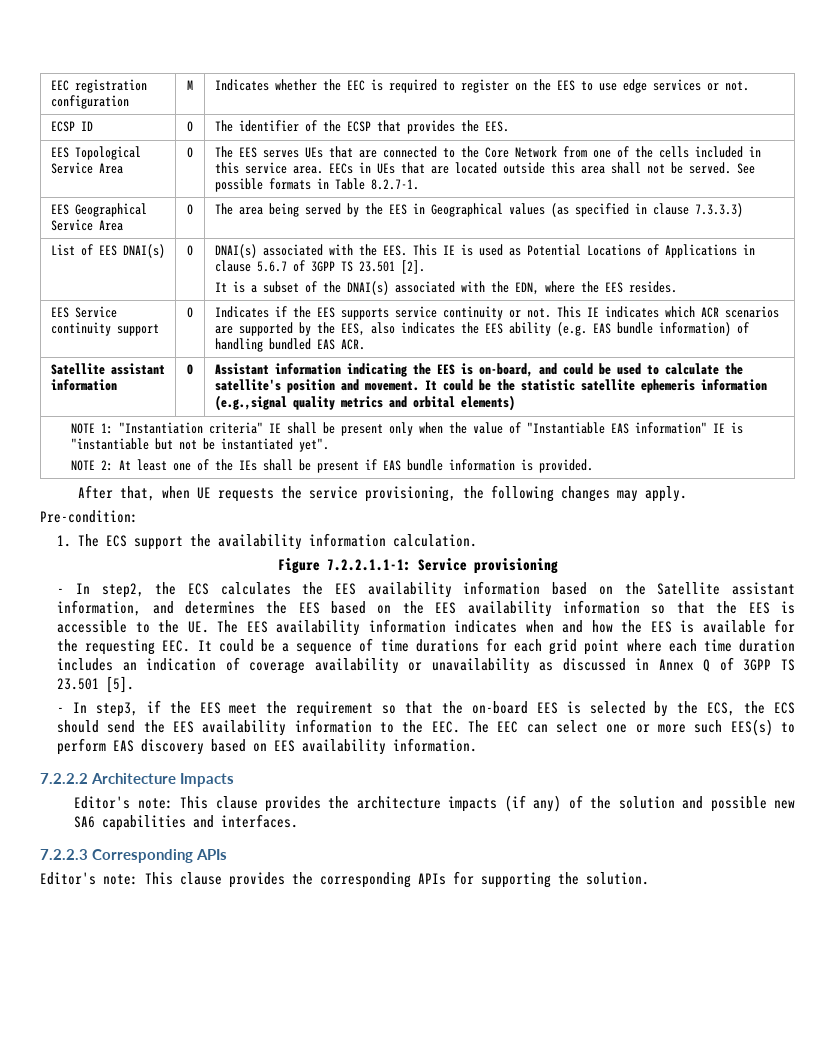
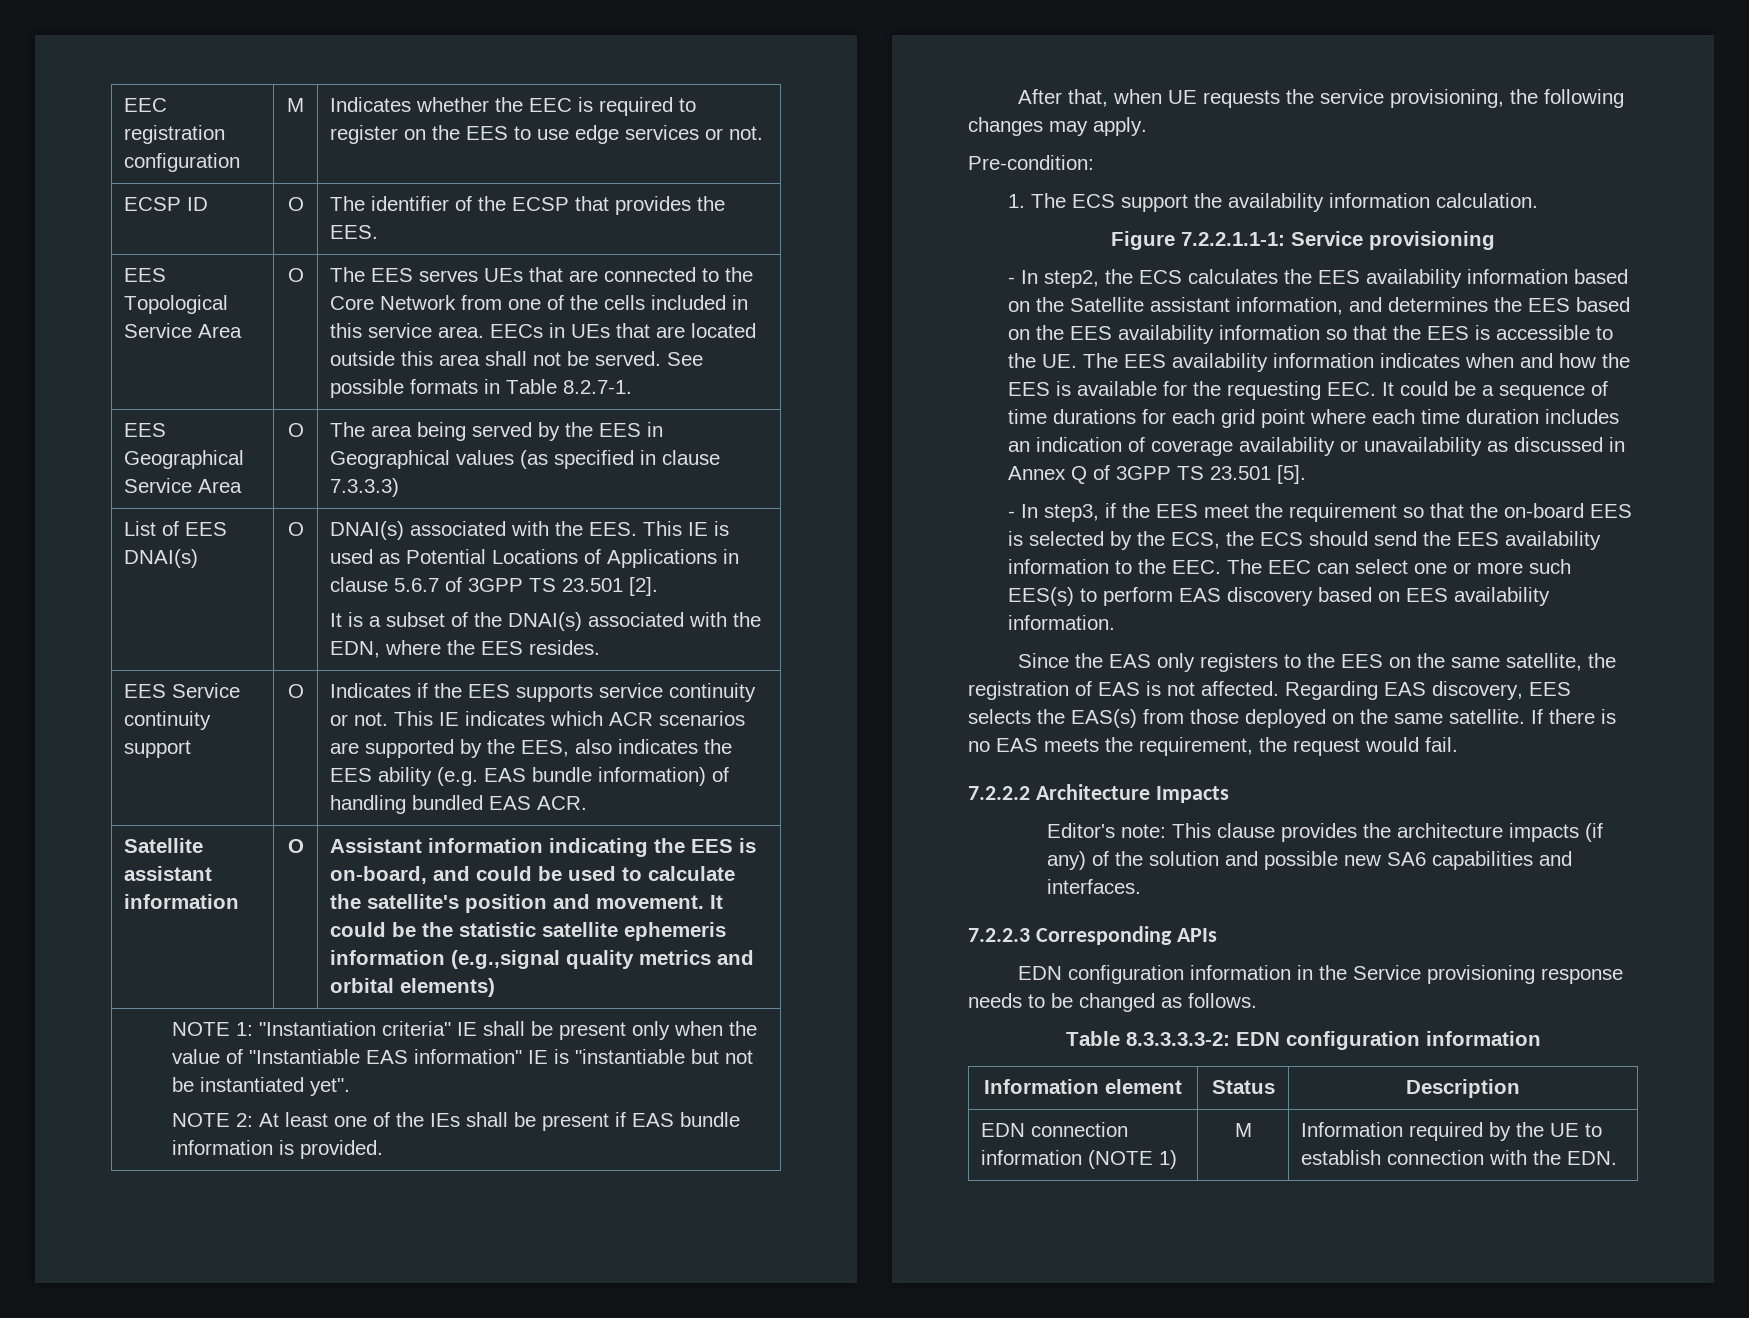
+ Since the EAS only registers to the EES on the same satellite, the registration of EAS is not affected. Regarding EAS discovery, EES selects the EAS(s) from those deployed on the same satellite. If there is no EAS meets the requirement, the request would fail.
- Editor's note: This clause provides the corresponding APIs for supporting the solution.
+ EDN configuration information in the Service provisioning response needs to be changed as follows.
+ Table 8.3.3.3.3-2: EDN configuration information
+ Information element | Status | Description
+ EDN connection information (NOTE 1) | M | Information required by the UE to establish connection with the EDN.

